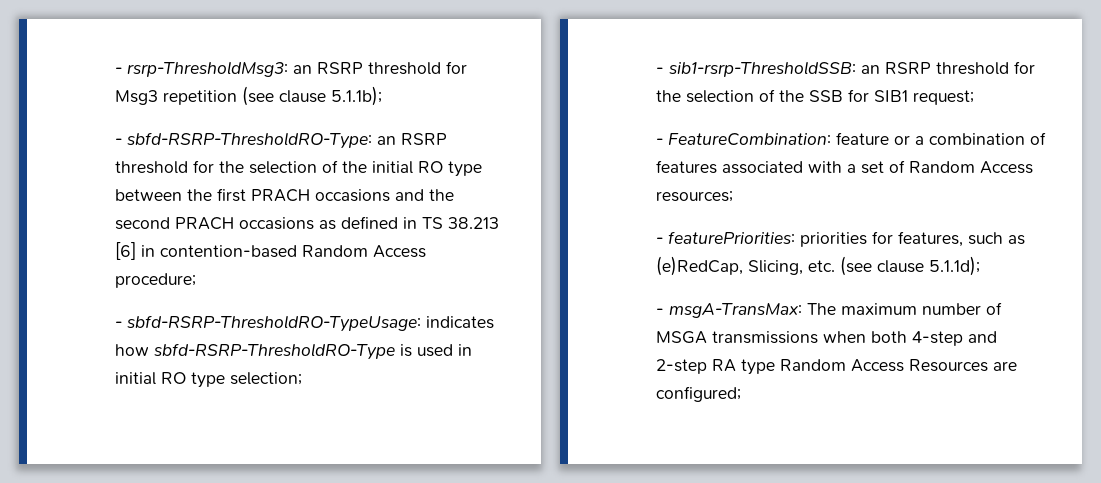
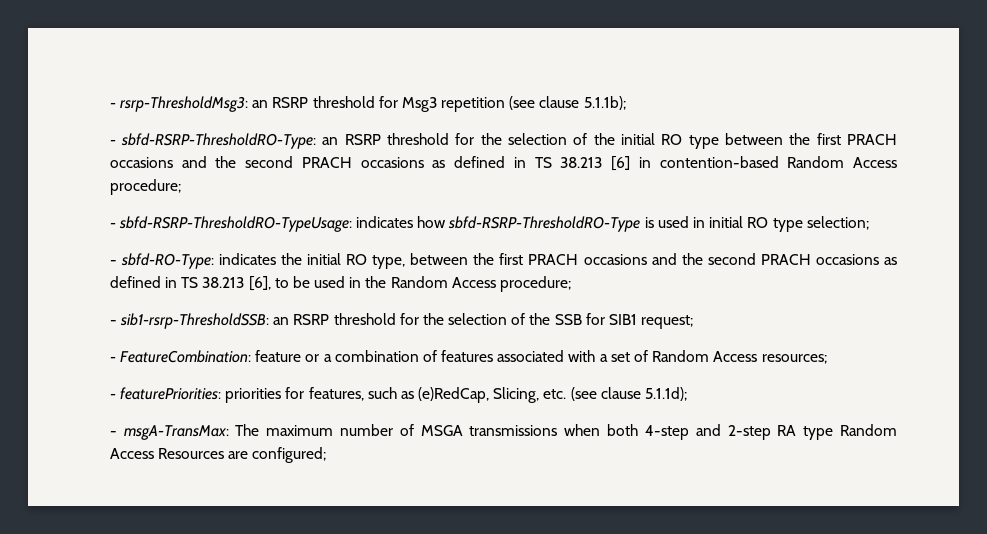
+ - sbfd-RO-Type: indicates the initial RO type, between the first PRACH occasions and the second PRACH occasions as defined in TS 38.213 [6], to be used in the Random Access procedure;

